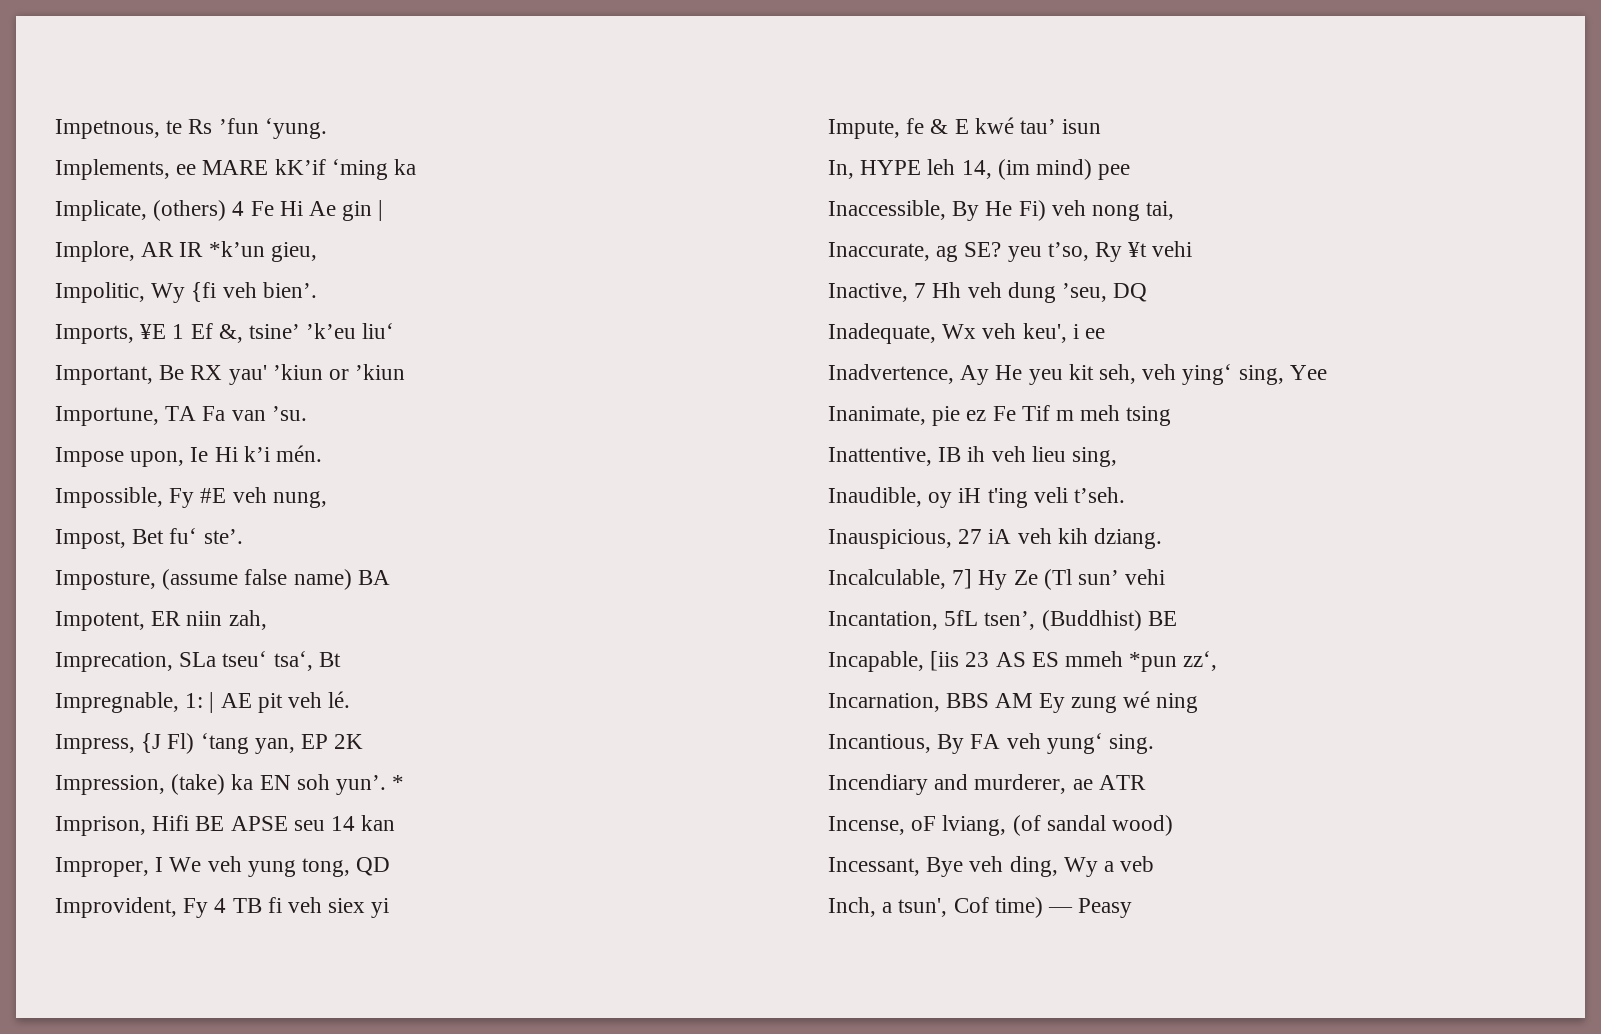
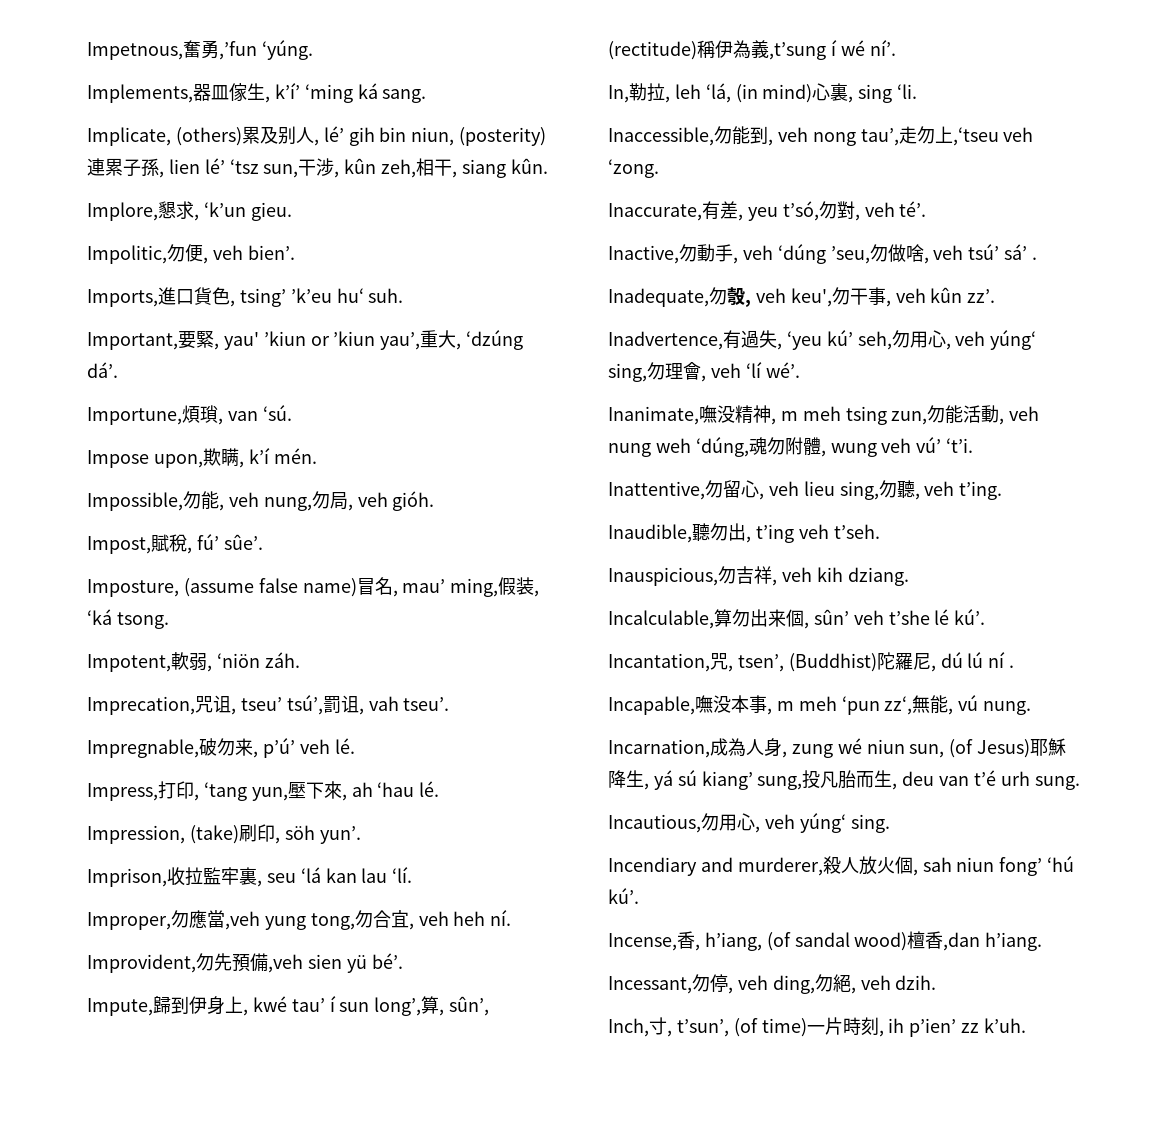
- Impetnous, te Rs ’fun ‘yung.
- Implements, ee MARE kK’if ‘ming ka
- Implicate, (others) 4 Fe Hi Ae gin |
- Implore, AR IR *k’un gieu,
+ Impetnous,奮勇,’fun ‘yúng.
+ Implements,器皿傢生, k’í’ ‘ming ká sang.
+ Implicate, (others)累及别人, lé’ gih bin niun, (posterity)連累子孫, lien lé’ ‘tsz sun,干涉, kûn zeh,相干, siang kûn.
+ Implore,懇求, ‘k’un gieu.
- Impolitic, Wy {fi veh bien’.
+ Impolitic,勿便, veh bien’.
- Imports, ¥E 1 Ef &, tsine’ ’k’eu liu‘
+ Imports,進口貨色, tsing’ ’k’eu hu‘ suh.
- Important, Be RX yau' ’kiun or ’kiun
- Importune, TA Fa van ’su.
+ Important,要緊, yau' ’kiun or ’kiun yau’,重大, ‘dzúng dá’.
+ Importune,煩瑣, van ‘sú.
- Impose upon, Ie Hi k’i mén.
+ Impose upon,欺瞒, k’í mén.
- Impossible, Fy #E veh nung,
- Impost, Bet fu‘ ste’.
- Imposture, (assume false name) BA
- Impotent, ER niin zah,
- Imprecation, SLa tseu‘ tsa‘, Bt
- Impregnable, 1: | AE pit veh lé.
- Impress, {J Fl) ‘tang yan, EP 2K
+ Impossible,勿能, veh nung,勿局, veh gióh.
+ Impost,賦稅, fú’ sûe’.
+ Imposture, (assume false name)冒名, mau’ ming,假装, ‘ká tsong.
+ Impotent,軟弱, ‘niön záh.
+ Imprecation,咒诅, tseu’ tsú’,罰诅, vah tseu’.
+ Impregnable,破勿来, p’ú’ veh lé.
+ Impress,打印, ‘tang yun,壓下來, ah ‘hau lé.
- Impression, (take) ka EN soh yun’. *
+ Impression, (take)刷印, söh yun’.
- Imprison, Hifi BE APSE seu 14 kan
+ Imprison,收拉監牢裏, seu ‘lá kan lau ‘lí.
- Improper, I We veh yung tong, QD
- Improvident, Fy 4 TB fi veh siex yi
- Impute, fe & E kwé tau’ isun
- In, HYPE leh 14, (im mind) pee
- Inaccessible, By He Fi) veh nong tai,
- Inaccurate, ag SE? yeu t’so, Ry ¥t vehi
- Inactive, 7 Hh veh dung ’seu, DQ
- Inadequate, Wx veh keu', i ee
- Inadvertence, Ay He yeu kit seh, veh ying‘ sing, Yee
- Inanimate, pie ez Fe Tif m meh tsing
+ Improper,勿應當,veh yung tong,勿合宜, veh heh ní.
+ Improvident,勿先預備,veh sien yü bé’.
+ Impute,歸到伊身上, kwé tau’ í sun long’,算, sûn’, (rectitude)稱伊為義,t’sung í wé ní’.
+ In,勒拉, leh ‘lá, (in mind)心裏, sing ‘li.
+ Inaccessible,勿能到, veh nong tau’,走勿上,‘tseu veh ‘zong.
+ Inaccurate,有差, yeu t’só,勿對, veh té’.
+ Inactive,勿動手, veh ‘dúng ’seu,勿做啥, veh tsú’ sá’ .
+ Inadequate,勿彀, veh keu',勿干事, veh kûn zz’.
+ Inadvertence,有過失, ‘yeu kú’ seh,勿用心, veh yúng‘ sing,勿理會, veh ‘lí wé’.
+ Inanimate,嘸没精神, m meh tsing zun,勿能活動, veh nung weh ‘dúng,魂勿附體, wung veh vú’ ‘t’i.
- Inattentive, IB ih veh lieu sing,
- Inaudible, oy iH t'ing veli t’seh.
+ Inattentive,勿留心, veh lieu sing,勿聽, veh t’ing.
+ Inaudible,聽勿出, t’ing veh t’seh.
- Inauspicious, 27 iA veh kih dziang.
+ Inauspicious,勿吉祥, veh kih dziang.
- Incalculable, 7] Hy Ze (Tl sun’ vehi
+ Incalculable,算勿出来個, sûn’ veh t’she lé kú’.
- Incantation, 5fL tsen’, (Buddhist) BE
- Incapable, [iis 23 AS ES mmeh *pun zz‘,
- Incarnation, BBS AM Ey zung wé ning
- Incantious, By FA veh yung‘ sing.
- Incendiary and murderer, ae ATR
+ Incantation,咒, tsen’, (Buddhist)陀羅尼, dú lú ní .
+ Incapable,嘸没本事, m meh ‘pun zz‘,無能, vú nung.
+ Incarnation,成為人身, zung wé niun sun, (of Jesus)耶穌降生, yá sú kiang’ sung,投凡胎而生, deu van t’é urh sung.
+ Incautious,勿用心, veh yúng‘ sing.
+ Incendiary and murderer,殺人放火個, sah niun fong’ ‘hú kú’.
- Incense, oF lviang, (of sandal wood)
- Incessant, Bye veh ding, Wy a veb
- Inch, a tsun', Cof time) — Peasy
+ Incense,香, h’iang, (of sandal wood)檀香,dan h’iang.
+ Incessant,勿停, veh ding,勿絕, veh dzih.
+ Inch,寸, t’sun’, (of time)一片時刻, ih p’ien’ zz k’uh.

